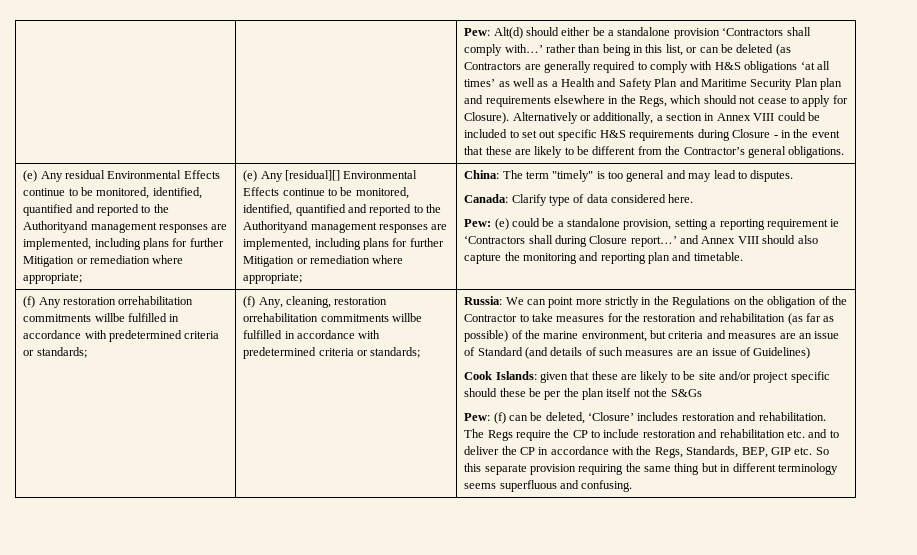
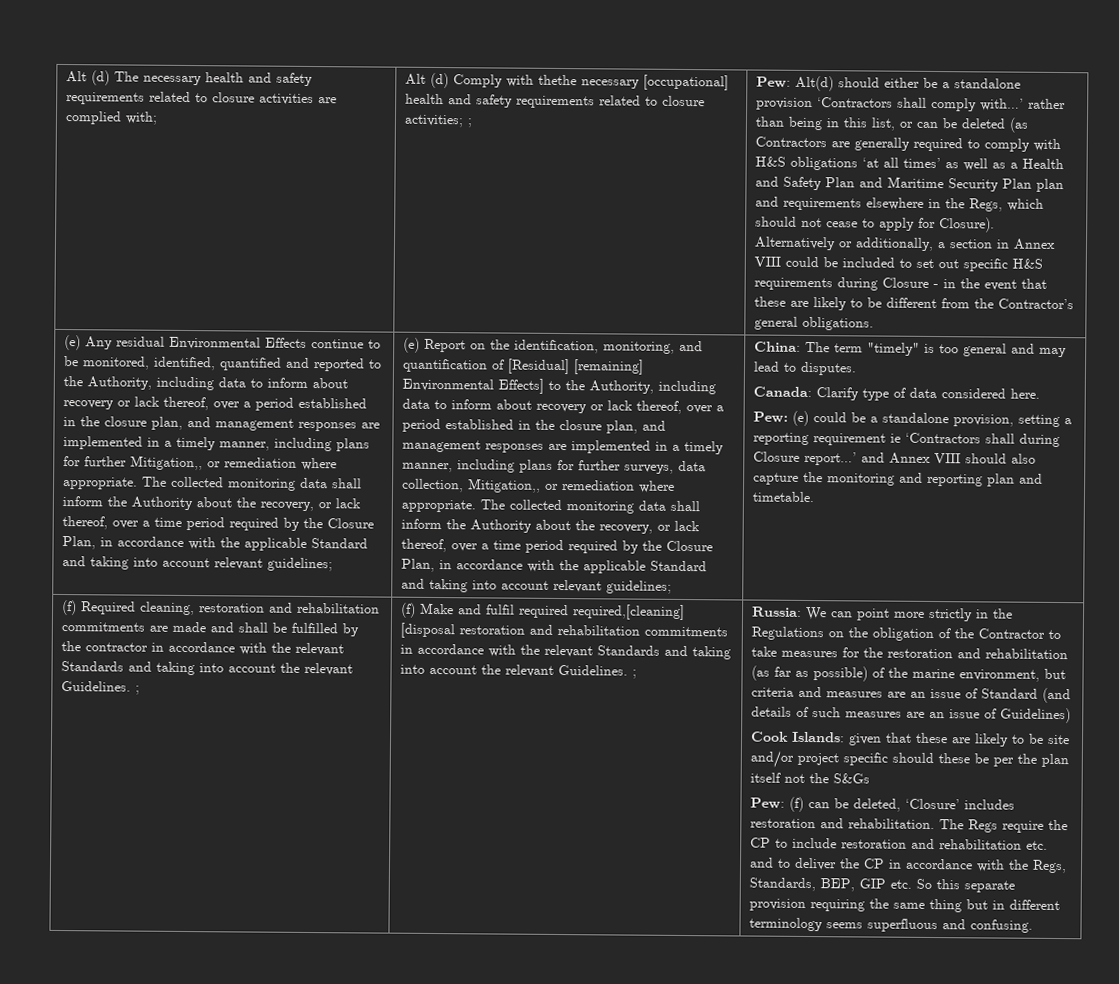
+ Alt (d) The necessary health and safety requirements related to closure activities are complied with; | Alt (d) Comply with thethe necessary [occupational] health and safety requirements related to closure activities; ;
- (e) Any residual Environmental Effects continue to be monitored, identified, quantified and reported to the Authorityand management responses are implemented, including plans for further Mitigation or remediation where appropriate; | (e) Any [residual][] Environmental Effects continue to be monitored, identified, quantified and reported to the Authorityand management responses are implemented, including plans for further Mitigation or remediation where appropriate;
+ (e) Any residual Environmental Effects continue to be monitored, identified, quantified and reported to the Authority, including data to inform about recovery or lack thereof, over a period established in the closure plan, and management responses are implemented in a timely manner, including plans for further Mitigation,, or remediation where appropriate. The collected monitoring data shall inform the Authority about the recovery, or lack thereof, over a time period required by the Closure Plan, in accordance with the applicable Standard and taking into account relevant guidelines; | (e) Report on the identification, monitoring, and quantification of [Residual] [remaining] Environmental Effects] to the Authority, including data to inform about recovery or lack thereof, over a period established in the closure plan, and management responses are implemented in a timely manner, including plans for further surveys, data collection, Mitigation,, or remediation where appropriate. The collected monitoring data shall inform the Authority about the recovery, or lack thereof, over a time period required by the Closure Plan, in accordance with the applicable Standard and taking into account relevant guidelines;
- (f) Any restoration orrehabilitation commitments willbe fulfilled in accordance with predetermined criteria or standards; | (f) Any, cleaning, restoration orrehabilitation commitments willbe fulfilled in accordance with predetermined criteria or standards;
+ (f) Required cleaning, restoration and rehabilitation commitments are made and shall be fulfilled by the contractor in accordance with the relevant Standards and taking into account the relevant Guidelines. ; | (f) Make and fulfil required required,[cleaning] [disposal restoration and rehabilitation commitments in accordance with the relevant Standards and taking into account the relevant Guidelines. ;

